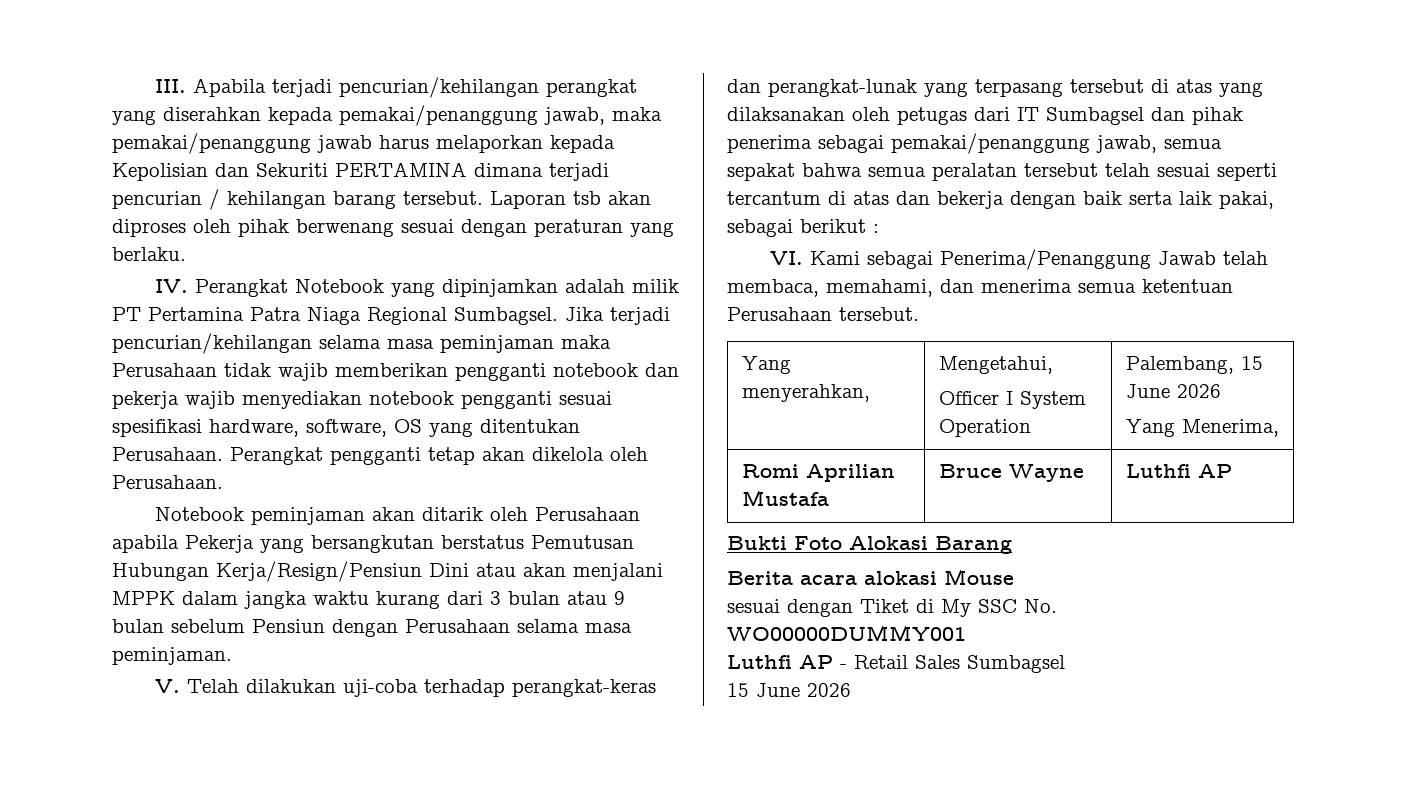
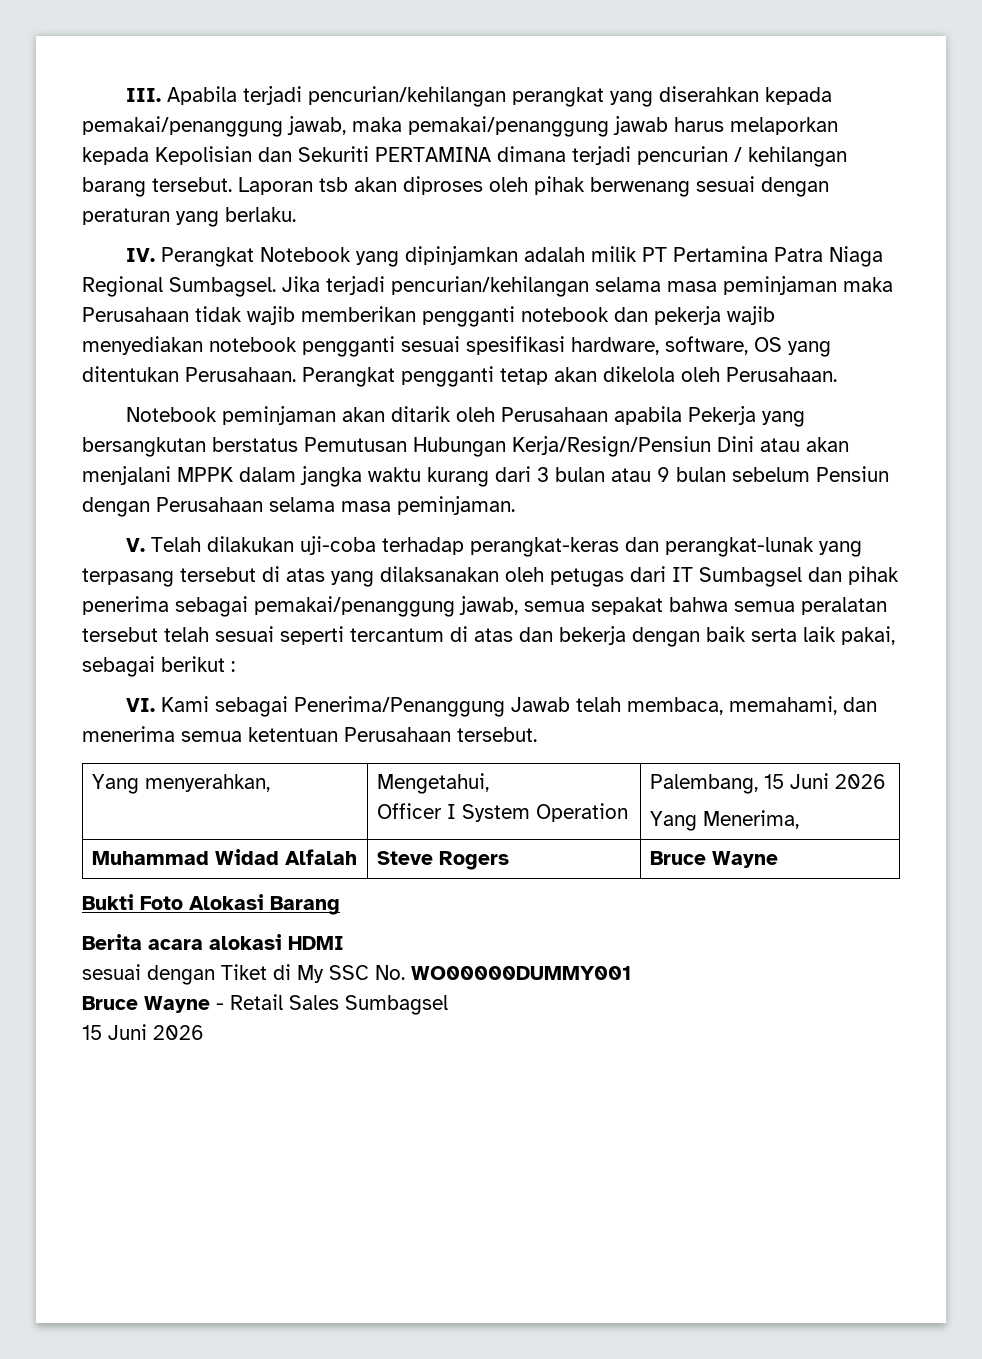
  Yang menyerahkan, | Mengetahui,
- Officer I System Operation | Palembang, 15 June 2026
+ Officer I System Operation | Palembang, 15 Juni 2026
- Romi Aprilian Mustafa | Bruce Wayne | Luthfi AP
+ Muhammad Widad Alfalah | Steve Rogers | Bruce Wayne
- Berita acara alokasi Mouse
+ Berita acara alokasi HDMI
- Luthfi AP - Retail Sales Sumbagsel
- 15 June 2026
+ Bruce Wayne - Retail Sales Sumbagsel
+ 15 Juni 2026

